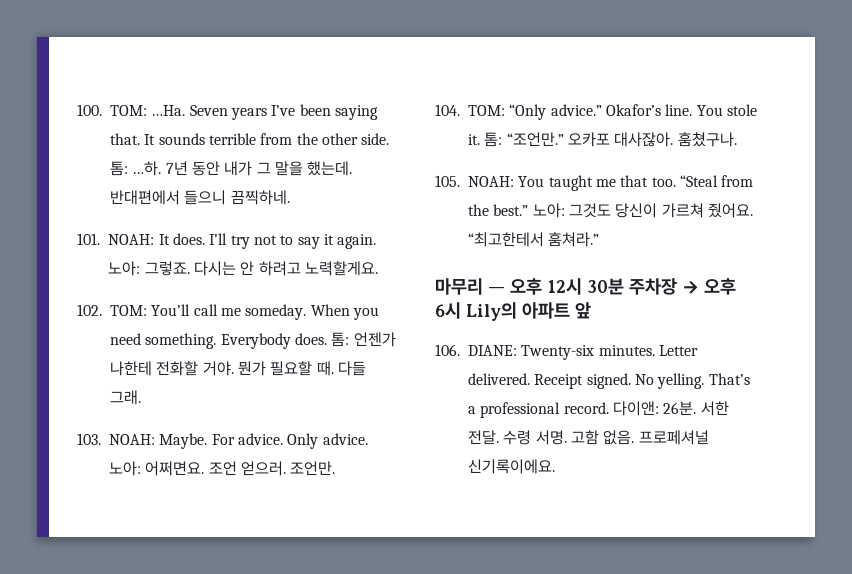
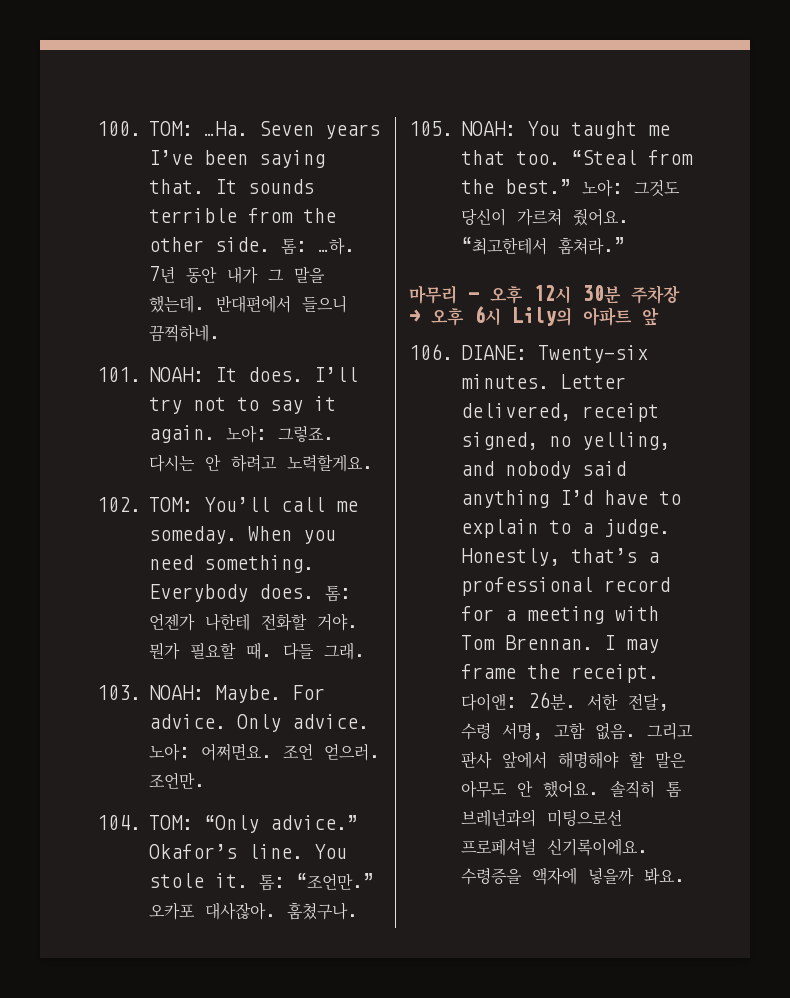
- Letter delivered. Receipt signed. No yelling. That’s a professional record. 다이앤: 26분. 서한 전달. 수령 서명. 고함 없음. 프로페셔널 신기록이에요.
+ Letter delivered, receipt signed, no yelling, and nobody said anything I’d have to explain to a judge. Honestly, that’s a professional record for a meeting with Tom Brennan. I may frame the receipt. 다이앤: 26분. 서한 전달, 수령 서명, 고함 없음. 그리고 판사 앞에서 해명해야 할 말은 아무도 안 했어요. 솔직히 톰 브레넌과의 미팅으로선 프로페셔널 신기록이에요. 수령증을 액자에 넣을까 봐요.

